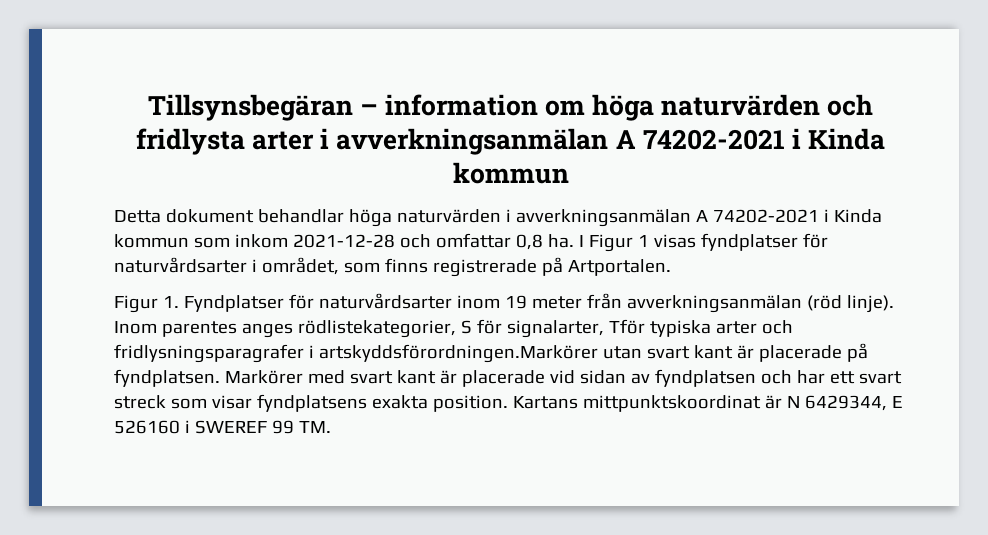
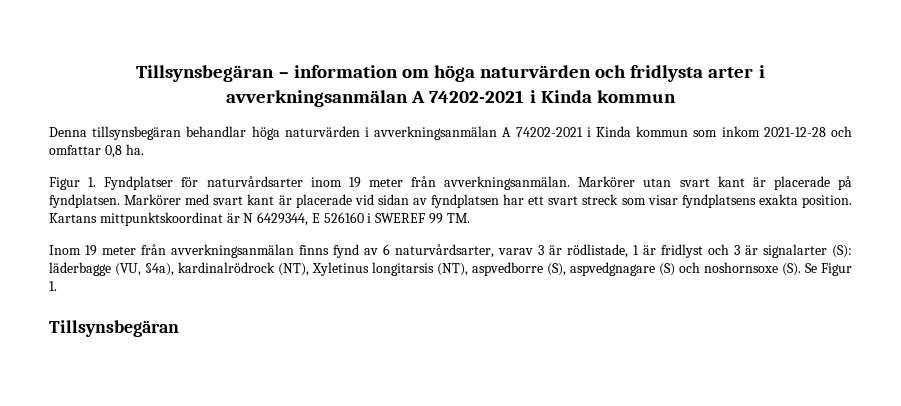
- Detta dokument behandlar höga naturvärden i avverkningsanmälan A 74202-2021 i Kinda kommun som inkom 2021-12-28 och omfattar 0,8 ha. I Figur 1 visas fyndplatser för naturvårdsarter i området, som finns registrerade på Artportalen.
+ Denna tillsynsbegäran behandlar höga naturvärden i avverkningsanmälan A 74202-2021 i Kinda kommun som inkom 2021-12-28 och omfattar 0,8 ha.
- Figur 1. Fyndplatser för naturvårdsarter inom 19 meter från avverkningsanmälan (röd linje). Inom parentes anges rödlistekategorier, S för signalarter, Tför typiska arter och fridlysningsparagrafer i artskyddsförordningen.Markörer utan svart kant är placerade på fyndplatsen.
+ Figur 1. Fyndplatser för naturvårdsarter inom 19 meter från avverkningsanmälan. Markörer utan svart kant är placerade på fyndplatsen.
- Markörer med svart kant är placerade vid sidan av fyndplatsen och har ett svart streck som visar fyndplatsens exakta position.
+ Markörer med svart kant är placerade vid sidan av fyndplatsen har ett svart streck som visar fyndplatsens exakta position.
+ Inom 19 meter från avverkningsanmälan finns fynd av 6 naturvårdsarter, varav 3 är rödlistade, 1 är fridlyst och 3 är signalarter (S): läderbagge (VU, §4a), kardinalrödrock (NT), Xyletinus longitarsis (NT), aspvedborre (S), aspvedgnagare (S) och noshornsoxe (S). Se Figur 1.
+ Tillsynsbegäran

